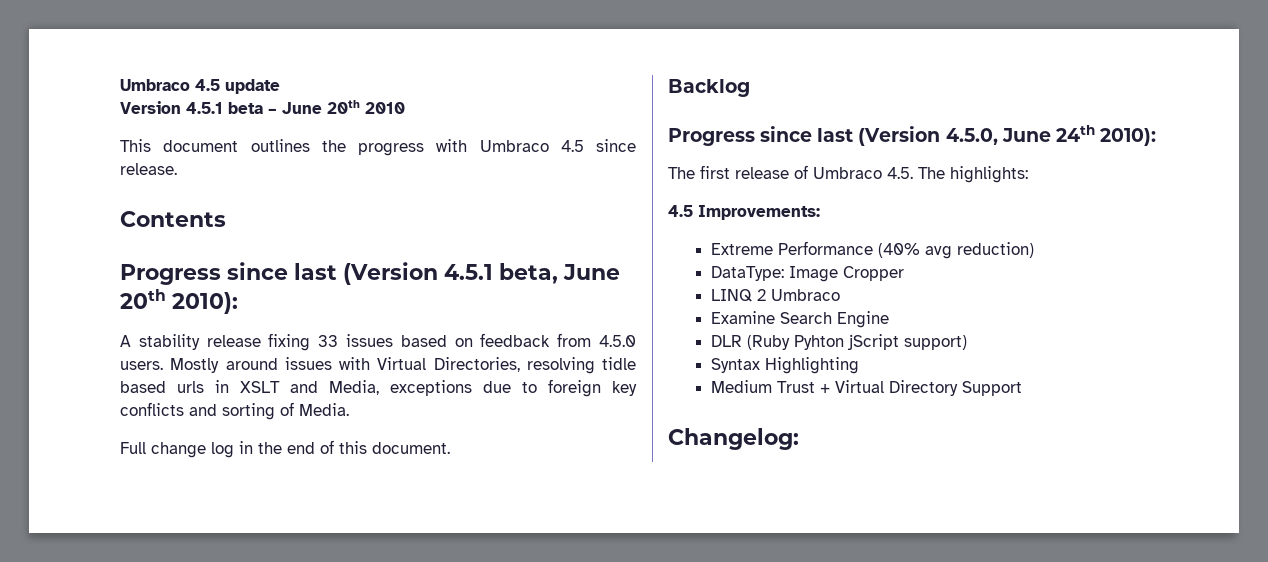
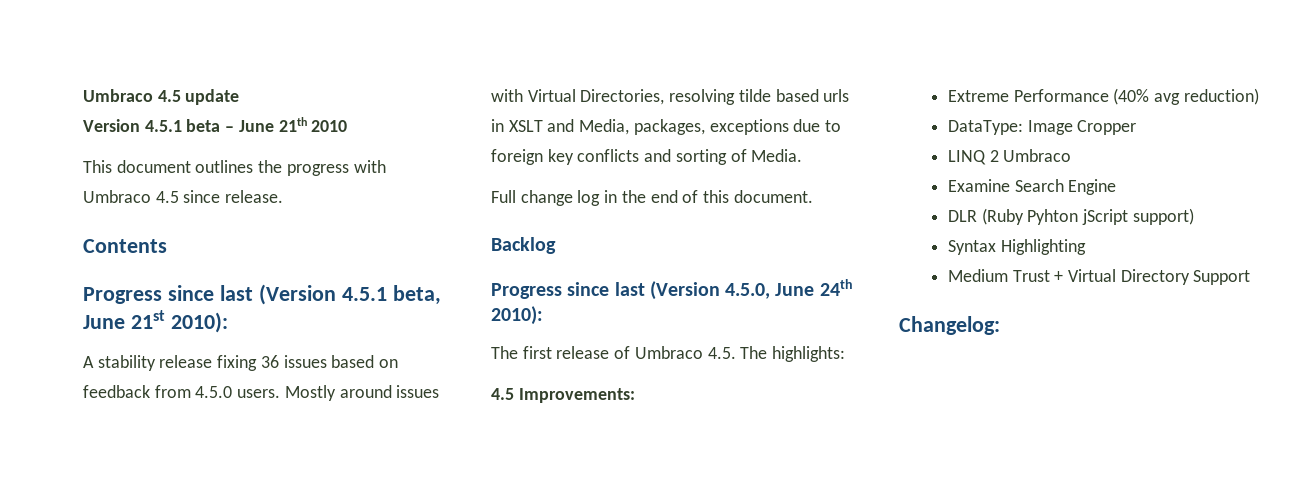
- Version 4.5.1 beta – June 20th 2010
+ Version 4.5.1 beta – June 21th 2010
- Progress since last (Version 4.5.1 beta, June 20th 2010):
+ Progress since last (Version 4.5.1 beta, June 21st 2010):
- A stability release fixing 33 issues based on feedback from 4.5.0 users.
+ A stability release fixing 36 issues based on feedback from 4.5.0 users.
- Mostly around issues with Virtual Directories, resolving tidle based urls in XSLT and Media, exceptions due to foreign key conflicts and sorting of Media.
+ Mostly around issues with Virtual Directories, resolving tilde based urls in XSLT and Media, packages, exceptions due to foreign key conflicts and sorting of Media.

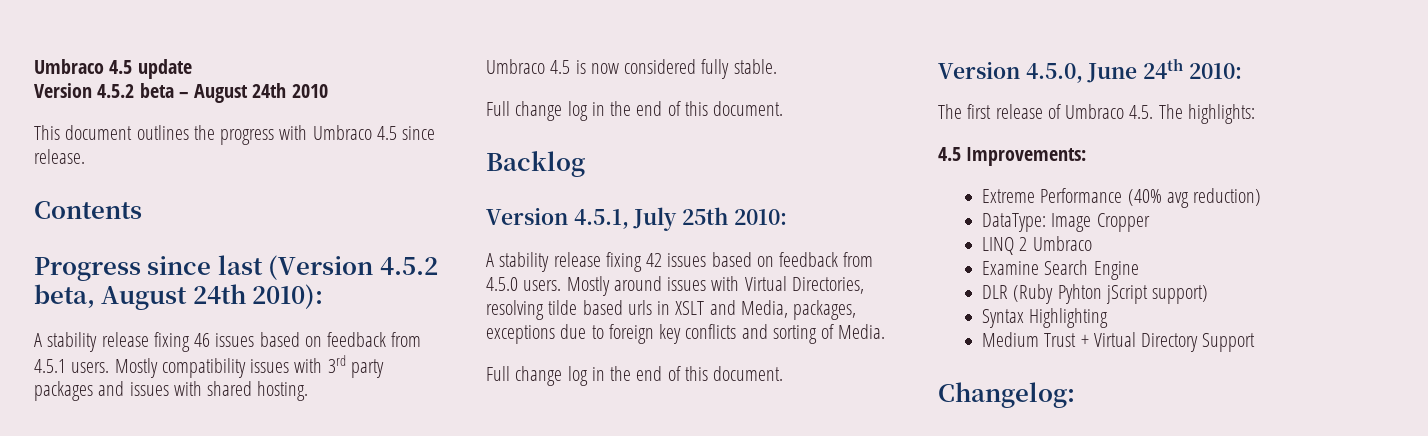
- Version 4.5.1 beta – June 21th 2010
+ Version 4.5.2 beta – August 24th 2010
- Progress since last (Version 4.5.1 beta, June 21st 2010):
+ Progress since last (Version 4.5.2 beta, August 24th 2010):
- A stability release fixing 36 issues based on feedback from 4.5.0 users.
+ A stability release fixing 46 issues based on feedback from 4.5.1 users. Mostly compatibility issues with 3rd party packages and issues with shared hosting.
+ Umbraco 4.5 is now considered fully stable.
+ Full change log in the end of this document.
+ Backlog
+ Version 4.5.1, July 25th 2010:
+ A stability release fixing 42 issues based on feedback from 4.5.0 users.
- Backlog
- Progress since last (Version 4.5.0, June 24th 2010):
+ Version 4.5.0, June 24th 2010:

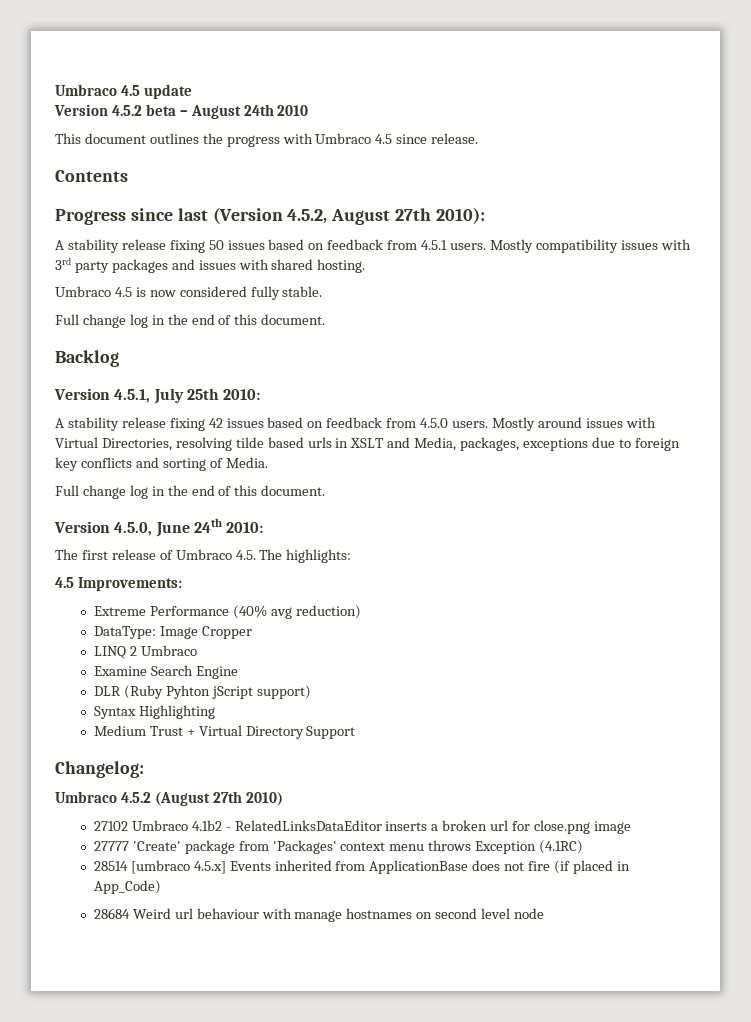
- Progress since last (Version 4.5.2 beta, August 24th 2010):
+ Progress since last (Version 4.5.2, August 27th 2010):
- A stability release fixing 46 issues based on feedback from 4.5.1 users.
+ A stability release fixing 50 issues based on feedback from 4.5.1 users.
+ Umbraco 4.5.2 (August 27th 2010)
+ 27102 Umbraco 4.1b2 - RelatedLinksDataEditor inserts a broken url for close.png image
+ 27777 'Create' package from 'Packages' context menu throws Exception (4.1RC)
+ 28514 [umbraco 4.5.x] Events inherited from ApplicationBase does not fire (if placed in App_Code)
+ 28684 Weird url behaviour with manage hostnames on second level node

